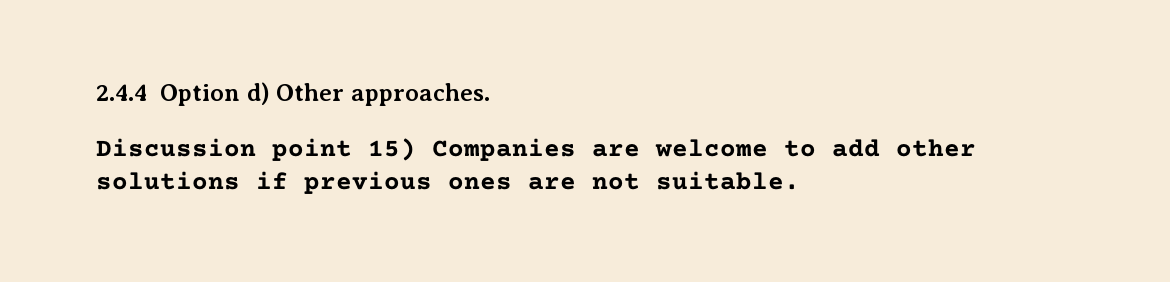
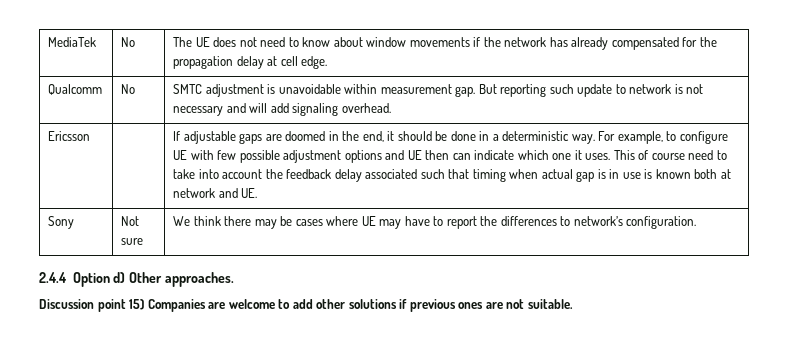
+ MediaTek | No | The UE does not need to know about window movements if the network has already compensated for the propagation delay at cell edge.
+ Qualcomm | No | SMTC adjustment is unavoidable within measurement gap. But reporting such update to network is not necessary and will add signaling overhead.
+ Ericsson | | If adjustable gaps are doomed in the end, it should be done in a deterministic way. For example, to configure UE with few possible adjustment options and UE then can indicate which one it uses. This of course need to take into account the feedback delay associated such that timing when actual gap is in use is known both at network and UE.
+ Sony | Not sure | We think there may be cases where UE may have to report the differences to network’s configuration.

